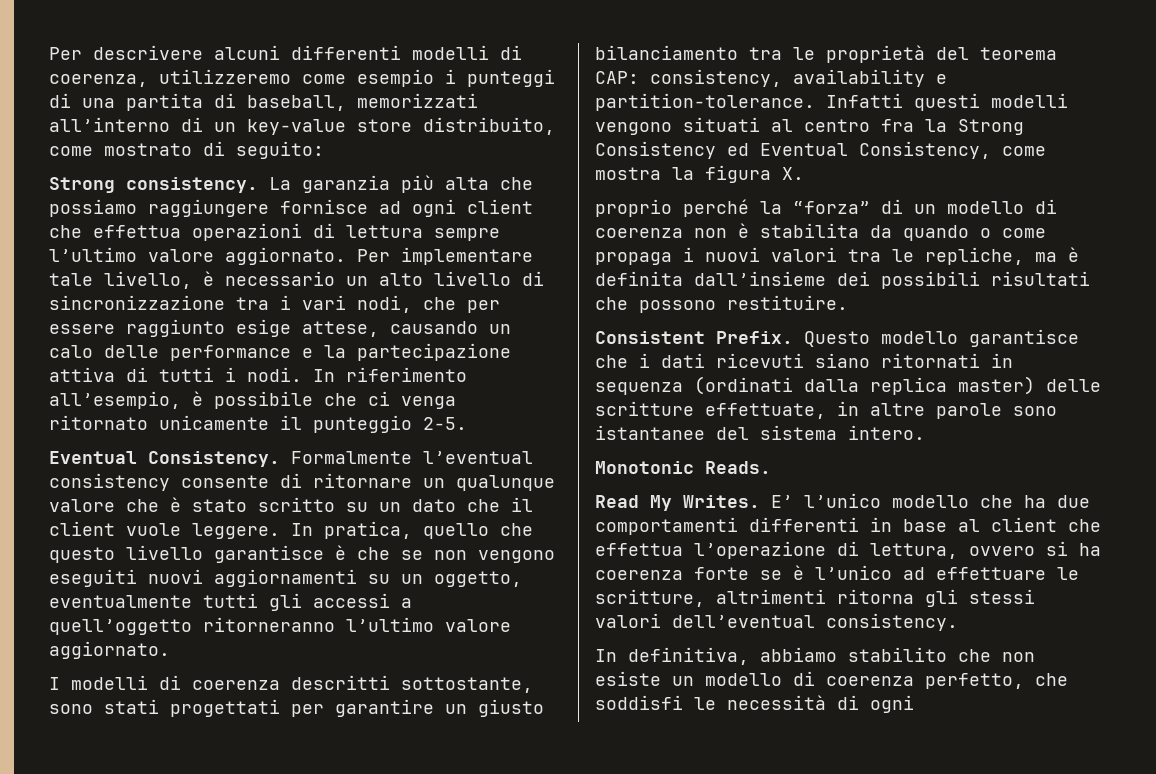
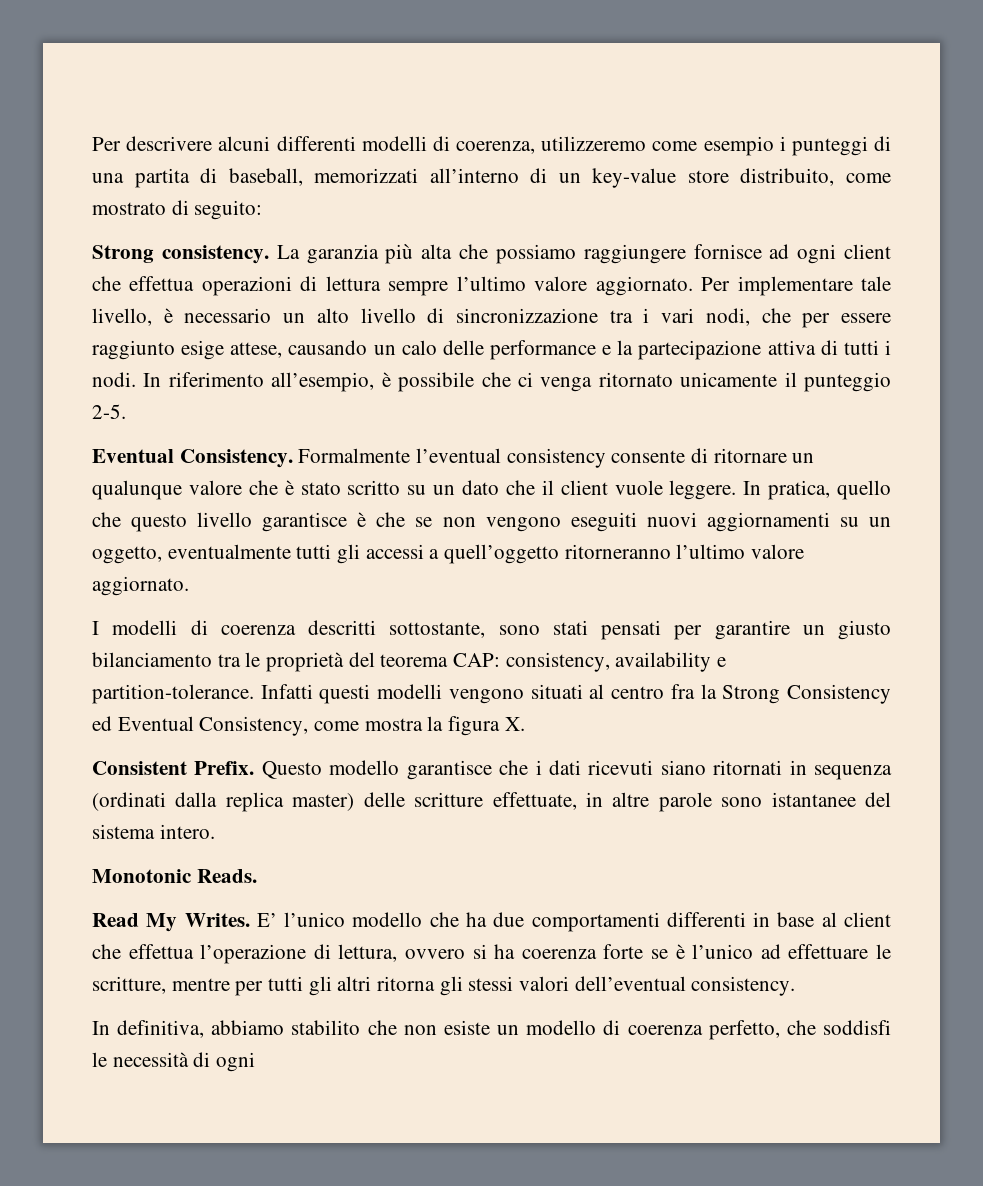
- I modelli di coerenza descritti sottostante, sono stati progettati per garantire un giusto bilanciamento tra le proprietà del teorema CAP: consistency, availability e partition-tolerance.
+ I modelli di coerenza descritti sottostante, sono stati pensati per garantire un giusto bilanciamento tra le proprietà del teorema CAP: consistency, availability e partition-tolerance.
- proprio perché la “forza” di un modello di coerenza non è stabilita da quando o come propaga i nuovi valori tra le repliche, ma è definita dall’insieme dei possibili risultati che possono restituire.
- E’ l’unico modello che ha due comportamenti differenti in base al client che effettua l’operazione di lettura, ovvero si ha coerenza forte se è l’unico ad effettuare le scritture, altrimenti ritorna gli stessi valori dell’eventual consistency.
+ E’ l’unico modello che ha due comportamenti differenti in base al client che effettua l’operazione di lettura, ovvero si ha coerenza forte se è l’unico ad effettuare le scritture, mentre per tutti gli altri ritorna gli stessi valori dell’eventual consistency.

